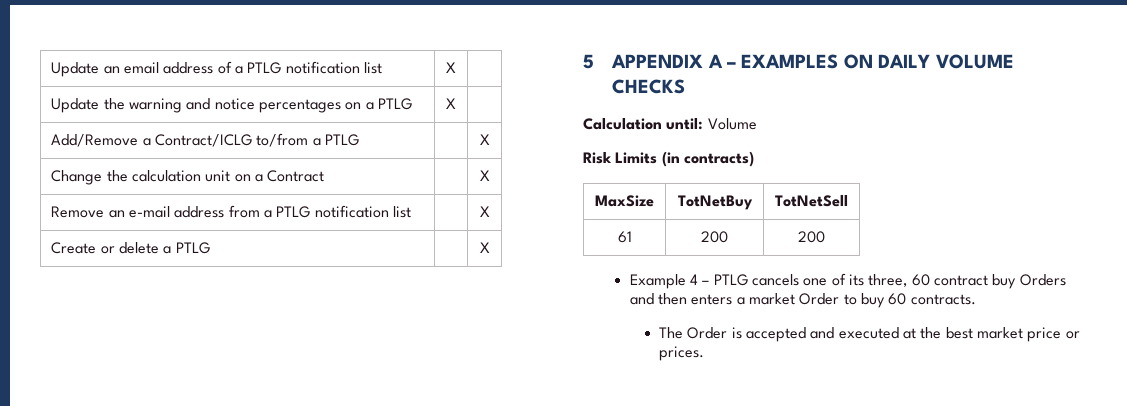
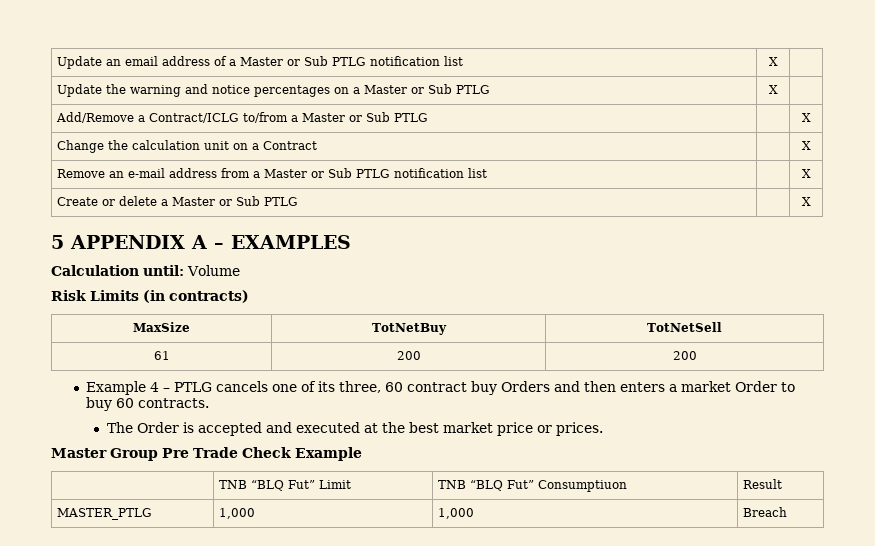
- Update an email address of a PTLG notification list | X |
+ Update an email address of a Master or Sub PTLG notification list | X |
- Update the warning and notice percentages on a PTLG | X |
+ Update the warning and notice percentages on a Master or Sub PTLG | X |
- Add/Remove a Contract/ICLG to/from a PTLG | | X
+ Add/Remove a Contract/ICLG to/from a Master or Sub PTLG | | X
- Remove an e-mail address from a PTLG notification list | | X
+ Remove an e-mail address from a Master or Sub PTLG notification list | | X
- Create or delete a PTLG | | X
+ Create or delete a Master or Sub PTLG | | X
- 5 APPENDIX A – EXAMPLES ON DAILY VOLUME CHECKS
+ 5 APPENDIX A – EXAMPLES
+ Master Group Pre Trade Check Example
+ | TNB “BLQ Fut” Limit | TNB “BLQ Fut” Consumptiuon | Result
+ MASTER_PTLG | 1,000 | 1,000 | Breach

